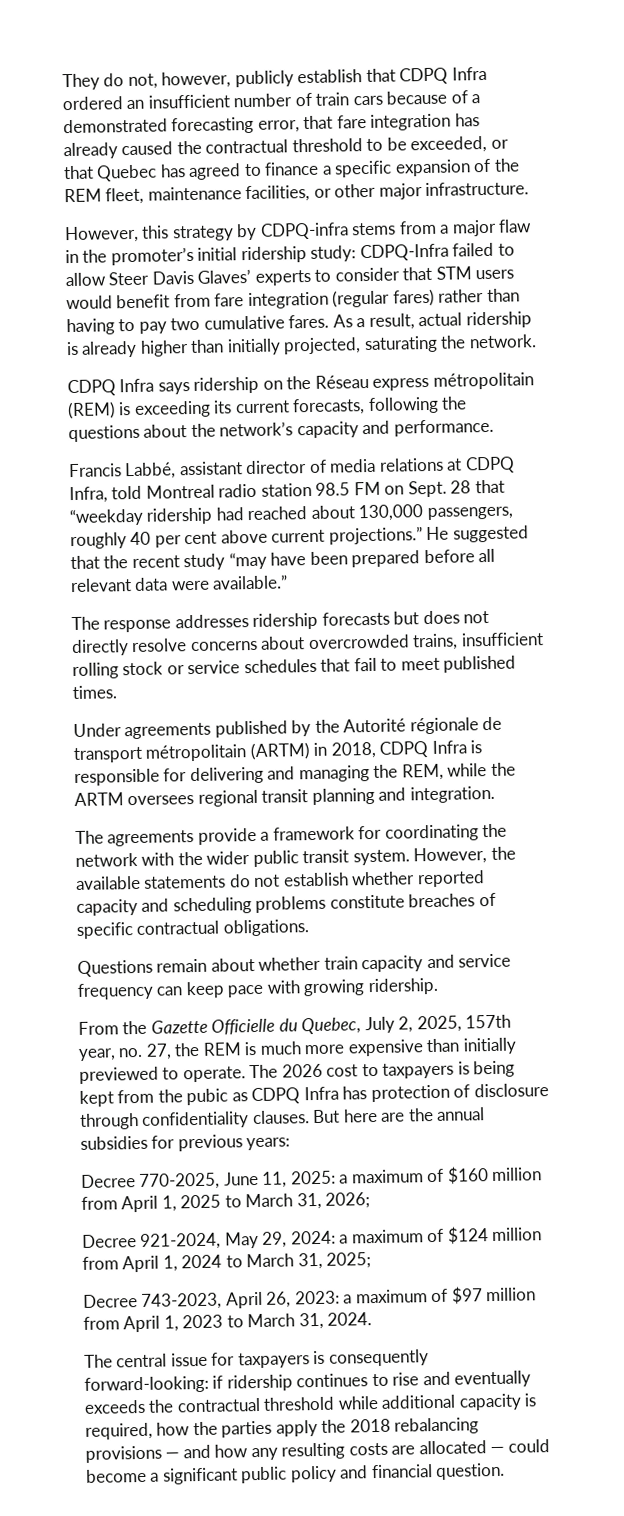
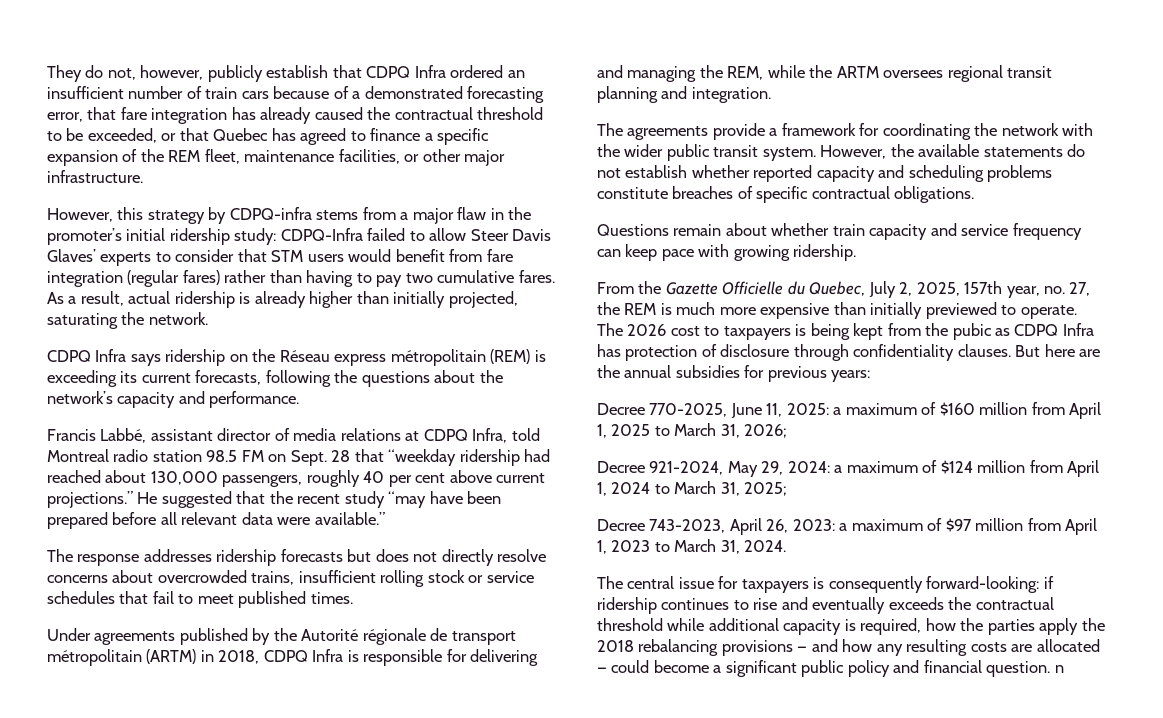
- The central issue for taxpayers is consequently forward-looking: if ridership continues to rise and eventually exceeds the contractual threshold while additional capacity is required, how the parties apply the 2018 rebalancing provisions — and how any resulting costs are allocated — could become a significant public policy and financial question.
+ The central issue for taxpayers is consequently forward-looking: if ridership continues to rise and eventually exceeds the contractual threshold while additional capacity is required, how the parties apply the 2018 rebalancing provisions — and how any resulting costs are allocated — could become a significant public policy and financial question. n

